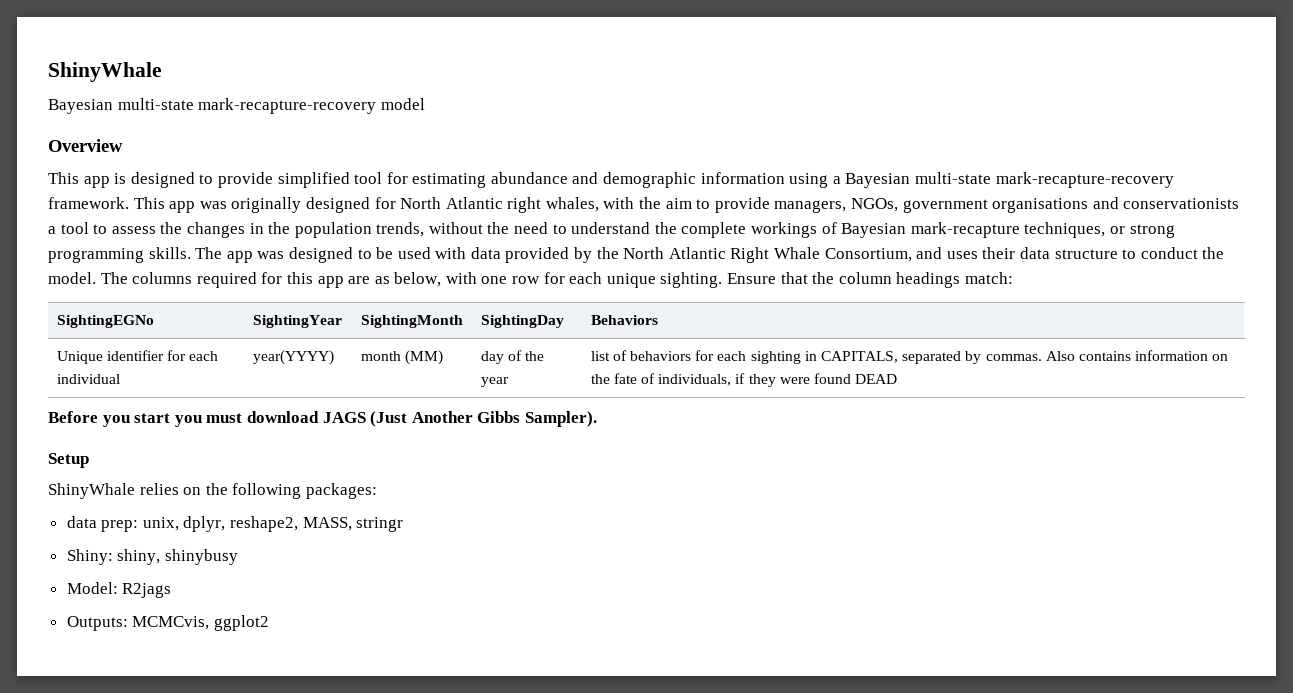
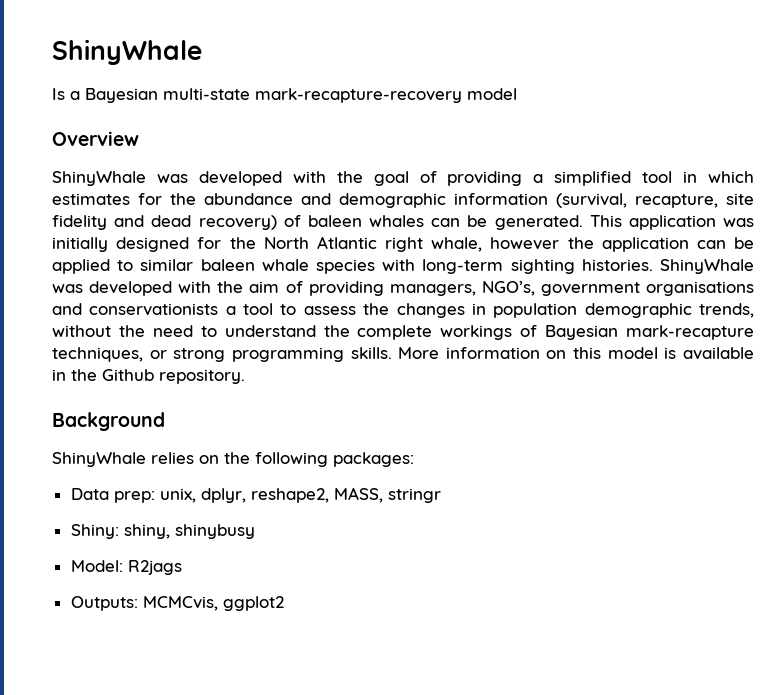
- Bayesian multi-state mark-recapture-recovery model
+ Is a Bayesian multi-state mark-recapture-recovery model
- This app is designed to provide simplified tool for estimating abundance and demographic information using a Bayesian multi-state mark-recapture-recovery framework. This app was originally designed for North Atlantic right whales, with the aim to provide managers, NGOs, government organisations and conservationists a tool to assess the changes in the population trends, without the need to understand the complete workings of Bayesian mark-recapture techniques, or strong programming skills.
+ ShinyWhale was developed with the goal of providing a simplified tool in which estimates for the abundance and demographic information (survival, recapture, site fidelity and dead recovery) of baleen whales can be generated. This application was initially designed for the North Atlantic right whale, however the application can be applied to similar baleen whale species with long-term sighting histories. ShinyWhale was developed with the aim of providing managers, NGO’s, government organisations and conservationists a tool to assess the changes in population demographic trends, without the need to understand the complete workings of Bayesian mark-recapture techniques, or strong programming skills.
- The app was designed to be used with data provided by the North Atlantic Right Whale Consortium, and uses their data structure to conduct the model. The columns required for this app are as below, with one row for each unique sighting. Ensure that the column headings match:
- SightingEGNo | SightingYear | SightingMonth | SightingDay | Behaviors
- Unique identifier for each individual | year(YYYY) | month (MM) | day of the year | list of behaviors for each sighting in CAPITALS, separated by commas. Also contains information on the fate of individuals, if they were found DEAD
- Before you start you must download JAGS (Just Another Gibbs Sampler).
- Setup
+ More information on this model is available in the Github repository.
+ Background
- data prep: unix, dplyr, reshape2, MASS, stringr
+ Data prep: unix, dplyr, reshape2, MASS, stringr

